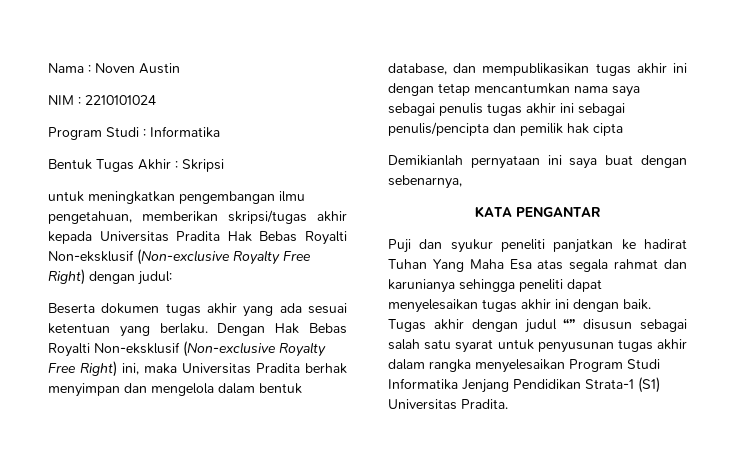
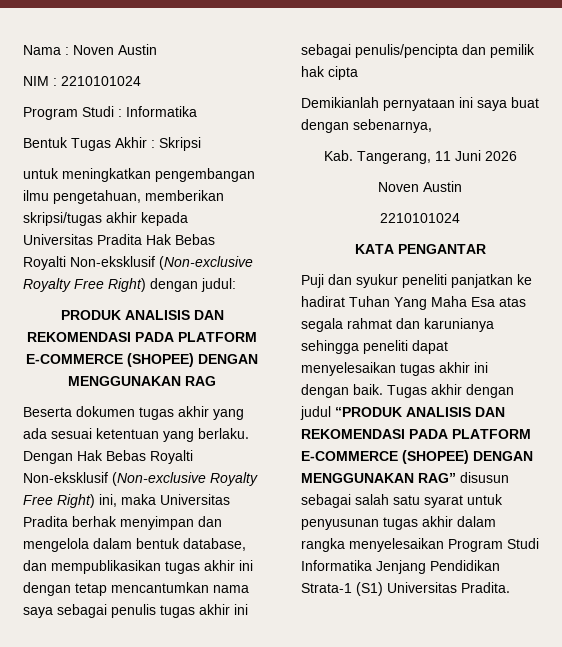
+ PRODUK ANALISIS DAN REKOMENDASI PADA PLATFORM E-COMMERCE (SHOPEE) DENGAN MENGGUNAKAN RAG
+ Kab. Tangerang, 11 Juni 2026
+ Noven Austin
+ 2210101024
- Tugas akhir dengan judul “” disusun sebagai salah satu syarat untuk penyusunan tugas akhir dalam rangka menyelesaikan Program Studi Informatika Jenjang Pendidikan Strata-1 (S1) Universitas Pradita.
+ Tugas akhir dengan judul “PRODUK ANALISIS DAN REKOMENDASI PADA PLATFORM E-COMMERCE (SHOPEE) DENGAN MENGGUNAKAN RAG” disusun sebagai salah satu syarat untuk penyusunan tugas akhir dalam rangka menyelesaikan Program Studi Informatika Jenjang Pendidikan Strata-1 (S1) Universitas Pradita.

